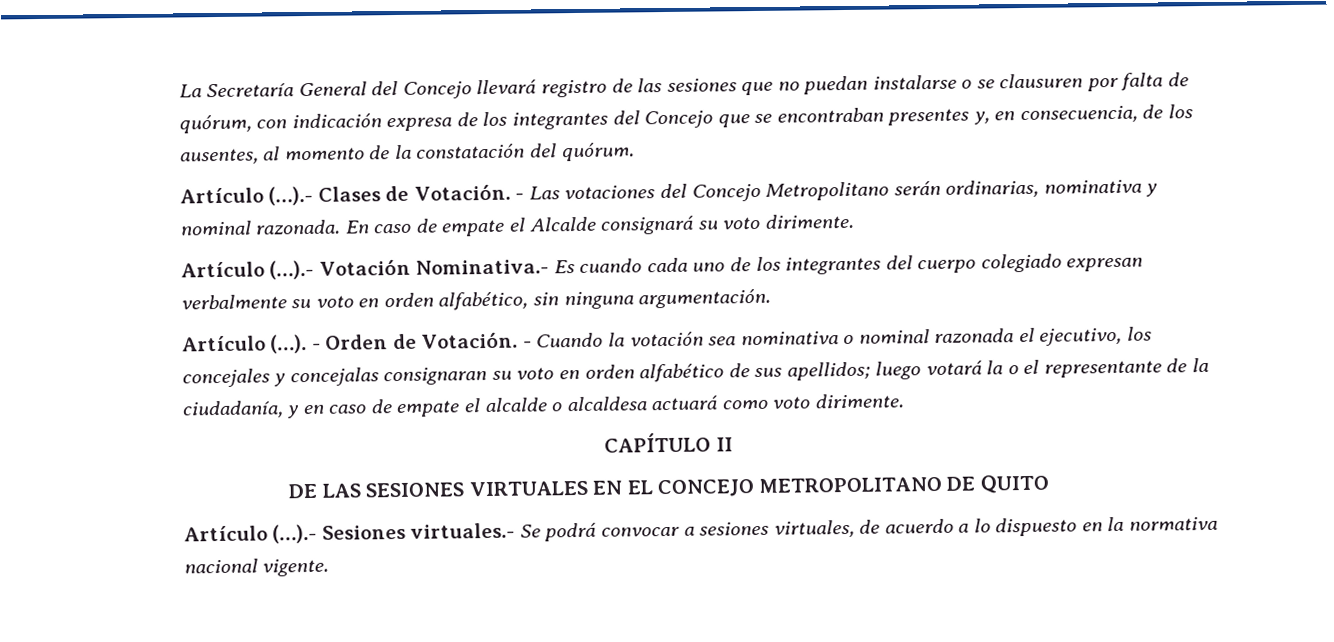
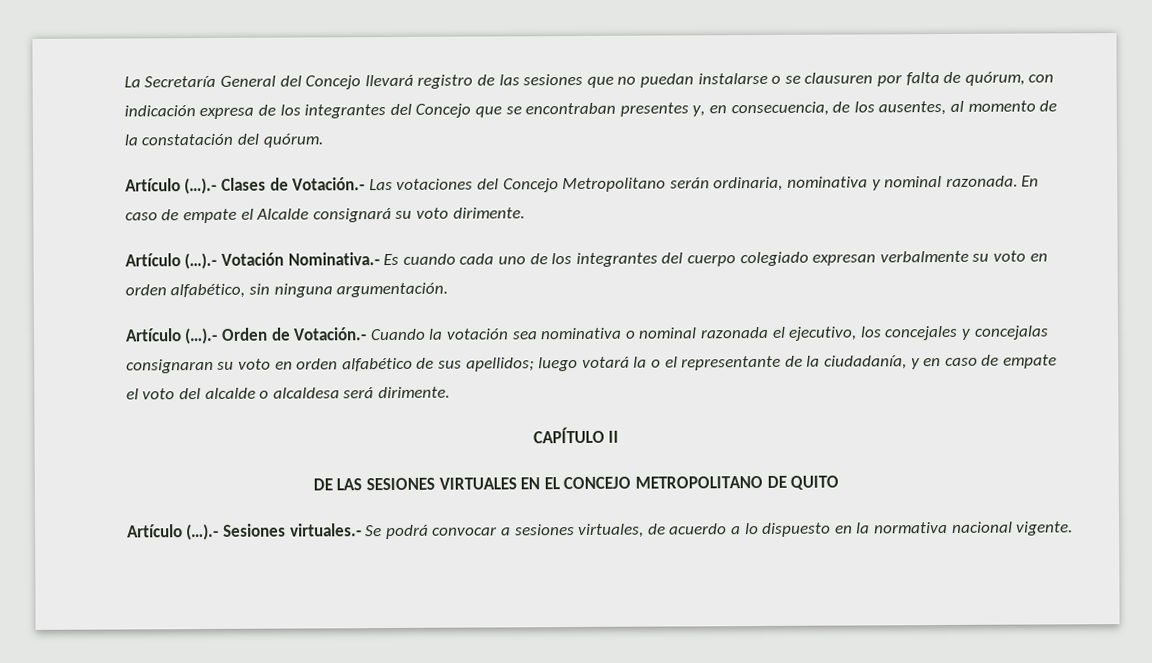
- Artículo (…).- Clases de Votación. - Las votaciones del Concejo Metropolitano serán ordinarias, nominativa y nominal razonada.
+ Artículo (…).- Clases de Votación.- Las votaciones del Concejo Metropolitano serán ordinaria, nominativa y nominal razonada.
- Artículo (…). - Orden de Votación. - Cuando la votación sea nominativa o nominal razonada el ejecutivo, los concejales y concejalas consignaran su voto en orden alfabético de sus apellidos; luego votará la o el representante de la ciudadanía, y en caso de empate el alcalde o alcaldesa actuará como voto dirimente.
+ Artículo (…).- Orden de Votación.- Cuando la votación sea nominativa o nominal razonada el ejecutivo, los concejales y concejalas consignaran su voto en orden alfabético de sus apellidos; luego votará la o el representante de la ciudadanía, y en caso de empate el voto del alcalde o alcaldesa será dirimente.

